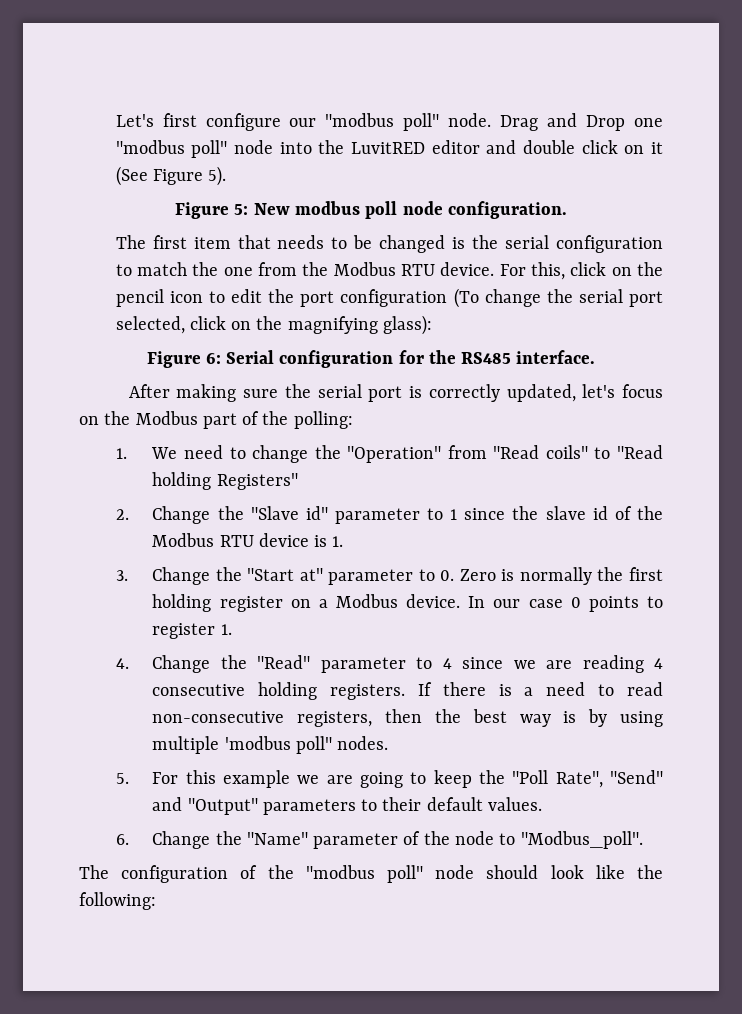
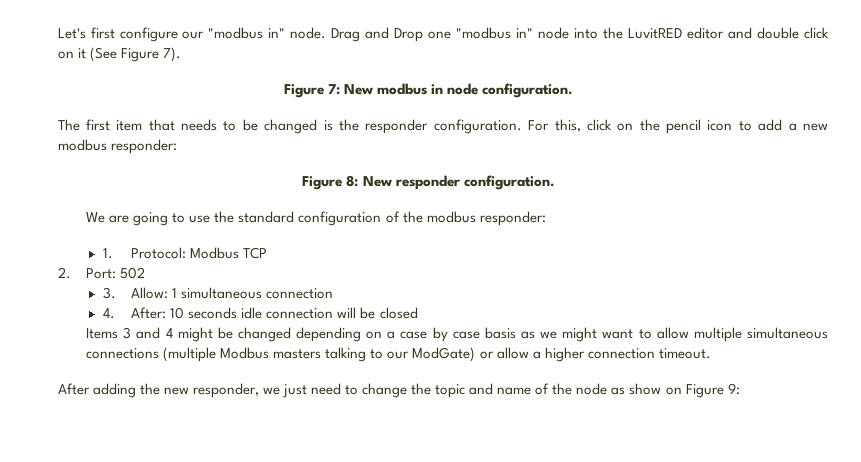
- Let's first configure our "modbus poll" node.
+ Let's first configure our "modbus in" node.
- Drag and Drop one "modbus poll" node into the LuvitRED editor and double click on it (See Figure 5).
- Figure 5: New modbus poll node configuration.
+ Drag and Drop one "modbus in" node into the LuvitRED editor and double click on it (See Figure 7).
+ Figure 7: New modbus in node configuration.
- The first item that needs to be changed is the serial configuration to match the one from the Modbus RTU device.
+ The first item that needs to be changed is the responder configuration.
- For this, click on the pencil icon to edit the port configuration (To change the serial port selected, click on the magnifying glass):
- Figure 6: Serial configuration for the RS485 interface.
- After making sure the serial port is correctly updated, let's focus on the Modbus part of the polling:
- 1. We need to change the "Operation" from "Read coils" to "Read holding Registers"
- 2. Change the "Slave id" parameter to 1 since the slave id of the Modbus RTU device is 1.
- 3. Change the "Start at" parameter to 0. Zero is normally the first holding register on a Modbus device. In our case 0 points to register 1.
- 4. Change the "Read" parameter to 4 since we are reading 4 consecutive holding registers. If there is a need to read non-consecutive registers, then the best way is by using multiple 'modbus poll" nodes.
- 5. For this example we are going to keep the "Poll Rate", "Send" and "Output" parameters to their default values.
- 6. Change the "Name" parameter of the node to "Modbus_poll".
- The configuration of the "modbus poll" node should look like the following:
+ For this, click on the pencil icon to add a new modbus responder:
+ Figure 8: New responder configuration.
+ We are going to use the standard configuration of the modbus responder:
+ 1. Protocol: Modbus TCP
+ 2. Port: 502
+ 3. Allow: 1 simultaneous connection
+ 4. After: 10 seconds idle connection will be closed
+ Items 3 and 4 might be changed depending on a case by case basis as we might want to allow multiple simultaneous connections (multiple Modbus masters talking to our ModGate) or allow a higher connection timeout.
+ After adding the new responder, we just need to change the topic and name of the node as show on Figure 9:

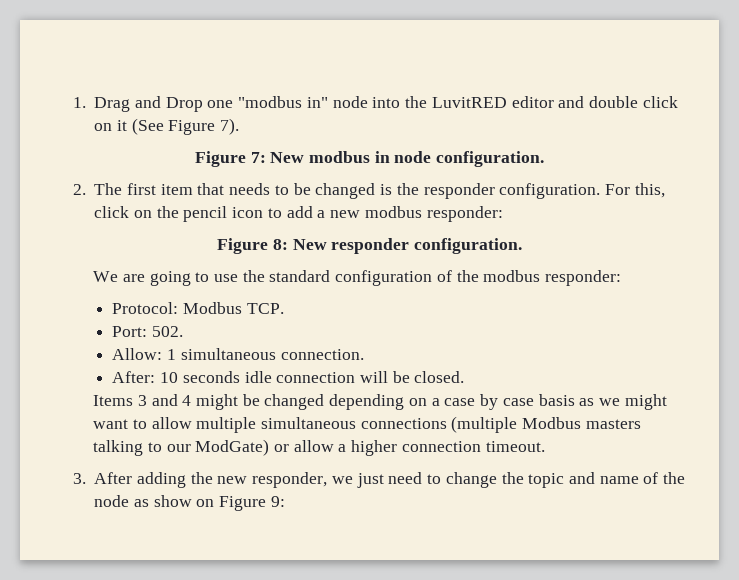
- Let's first configure our "modbus in" node. Drag and Drop one "modbus in" node into the LuvitRED editor and double click on it (See Figure 7).
+ 1. Drag and Drop one "modbus in" node into the LuvitRED editor and double click on it (See Figure 7).
- The first item that needs to be changed is the responder configuration.
+ 2. The first item that needs to be changed is the responder configuration.
- 1. Protocol: Modbus TCP
- 2. Port: 502
- 3. Allow: 1 simultaneous connection
- 4. After: 10 seconds idle connection will be closed
+ Protocol: Modbus TCP.
+ Port: 502.
+ Allow: 1 simultaneous connection.
+ After: 10 seconds idle connection will be closed.
- After adding the new responder, we just need to change the topic and name of the node as show on Figure 9:
+ 3. After adding the new responder, we just need to change the topic and name of the node as show on Figure 9:

